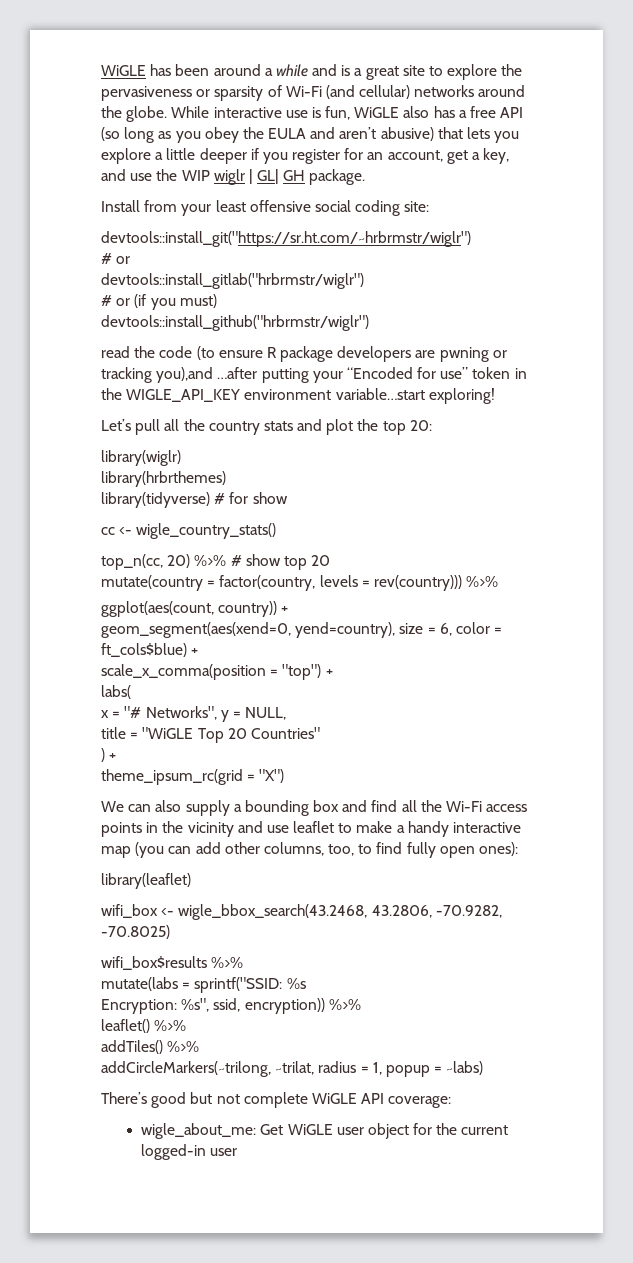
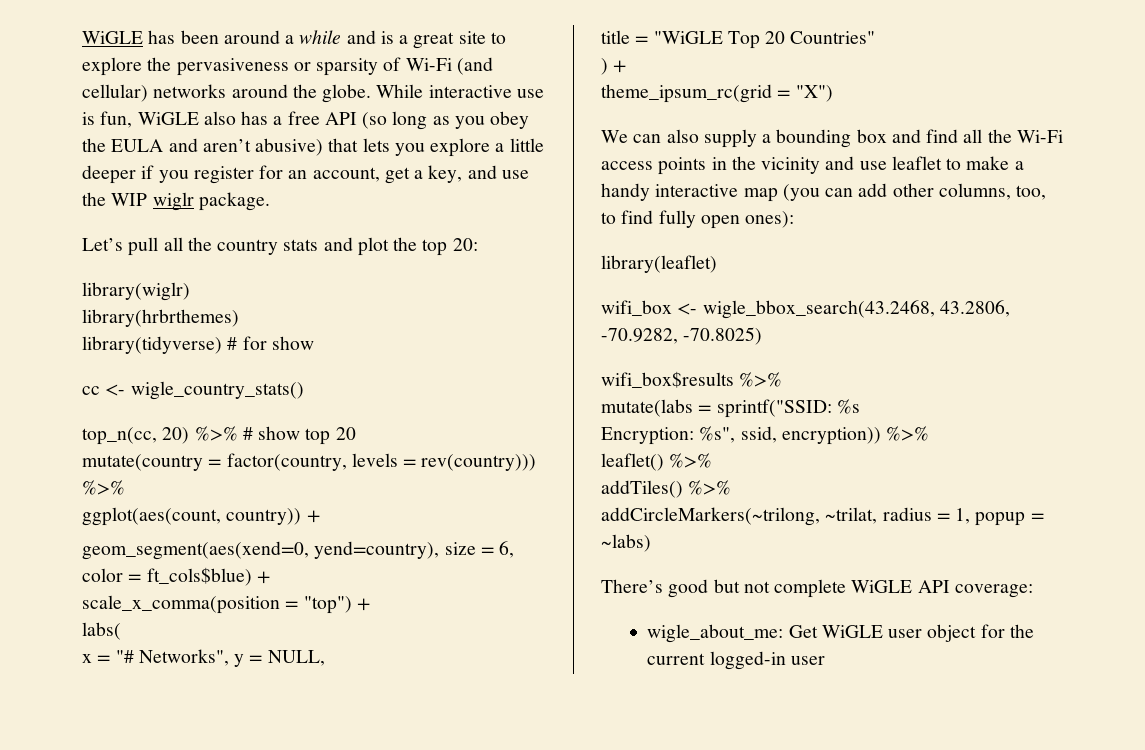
- While interactive use is fun, WiGLE also has a free API (so long as you obey the EULA and aren’t abusive) that lets you explore a little deeper if you register for an account, get a key, and use the WIP wiglr | GL| GH package.
- Install from your least offensive social coding site:
- devtools::install_git("https://sr.ht.com/~hrbrmstr/wiglr")
- # or
- devtools::install_gitlab("hrbrmstr/wiglr")
- # or (if you must)
- devtools::install_github("hrbrmstr/wiglr")
- read the code (to ensure R package developers are pwning or tracking you),and …after putting your “Encoded for use” token in the WIGLE_API_KEY environment variable…start exploring!
+ While interactive use is fun, WiGLE also has a free API (so long as you obey the EULA and aren’t abusive) that lets you explore a little deeper if you register for an account, get a key, and use the WIP wiglr package.

